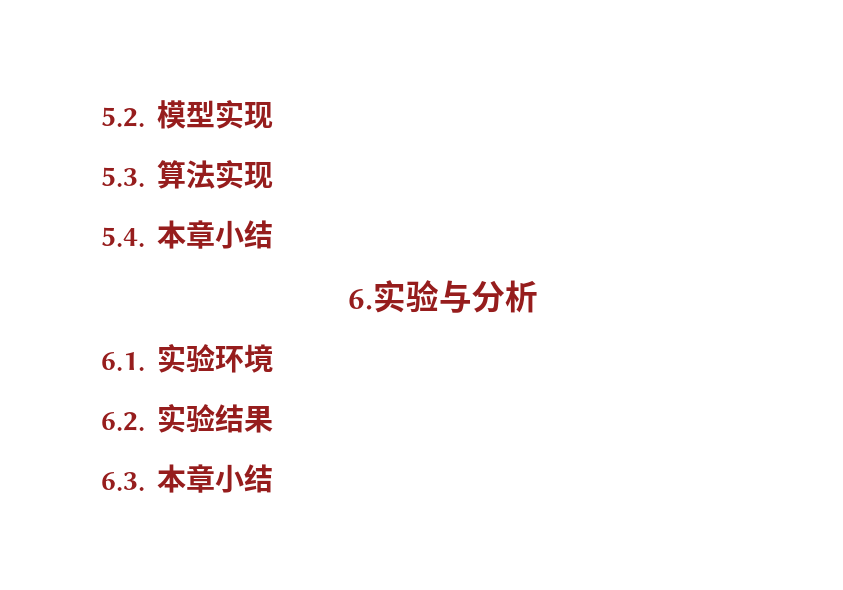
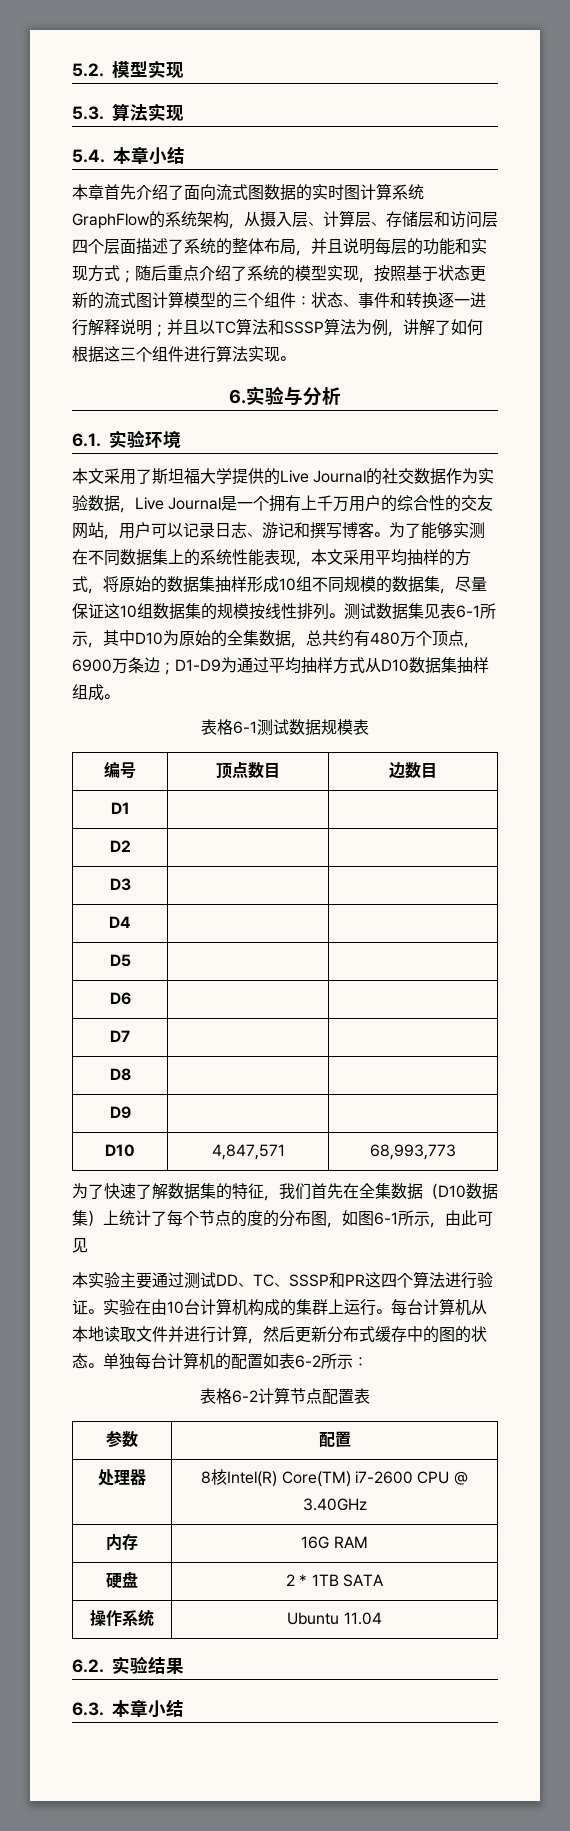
+ 本章首先介绍了面向流式图数据的实时图计算系统GraphFlow的系统架构，从摄入层、计算层、存储层和访问层四个层面描述了系统的整体布局，并且说明每层的功能和实现方式；随后重点介绍了系统的模型实现，按照基于状态更新的流式图计算模型的三个组件：状态、事件和转换逐一进行解释说明；并且以TC算法和SSSP算法为例，讲解了如何根据这三个组件进行算法实现。
+ 本文采用了斯坦福大学提供的Live Journal的社交数据作为实验数据，Live Journal是一个拥有上千万用户的综合性的交友网站，用户可以记录日志、游记和撰写博客。为了能够实测在不同数据集上的系统性能表现，本文采用平均抽样的方式，将原始的数据集抽样形成10组不同规模的数据集，尽量保证这10组数据集的规模按线性排列。测试数据集见表6-1所示，其中D10为原始的全集数据，总共约有480万个顶点，6900万条边；D1-D9为通过平均抽样方式从D10数据集抽样组成。
+ 表格6-1测试数据规模表
+ 编号 | 顶点数目 | 边数目
+ D1 | |
+ D2 | |
+ D3 | |
+ D4 | |
+ D5 | |
+ D6 | |
+ D7 | |
+ D8 | |
+ D9 | |
+ D10 | 4,847,571 | 68,993,773
+ 为了快速了解数据集的特征，我们首先在全集数据（D10数据集）上统计了每个节点的度的分布图，如图6-1所示，由此可见
+ 本实验主要通过测试DD、TC、SSSP和PR这四个算法进行验证。实验在由10台计算机构成的集群上运行。每台计算机从本地读取文件并进行计算，然后更新分布式缓存中的图的状态。单独每台计算机的配置如表6-2所示：
+ 表格6-2计算节点配置表
+ 参数 | 配置
+ 处理器 | 8核Intel(R) Core(TM) i7-2600 CPU @ 3.40GHz
+ 内存 | 16G RAM
+ 硬盘 | 2 * 1TB SATA
+ 操作系统 | Ubuntu 11.04

